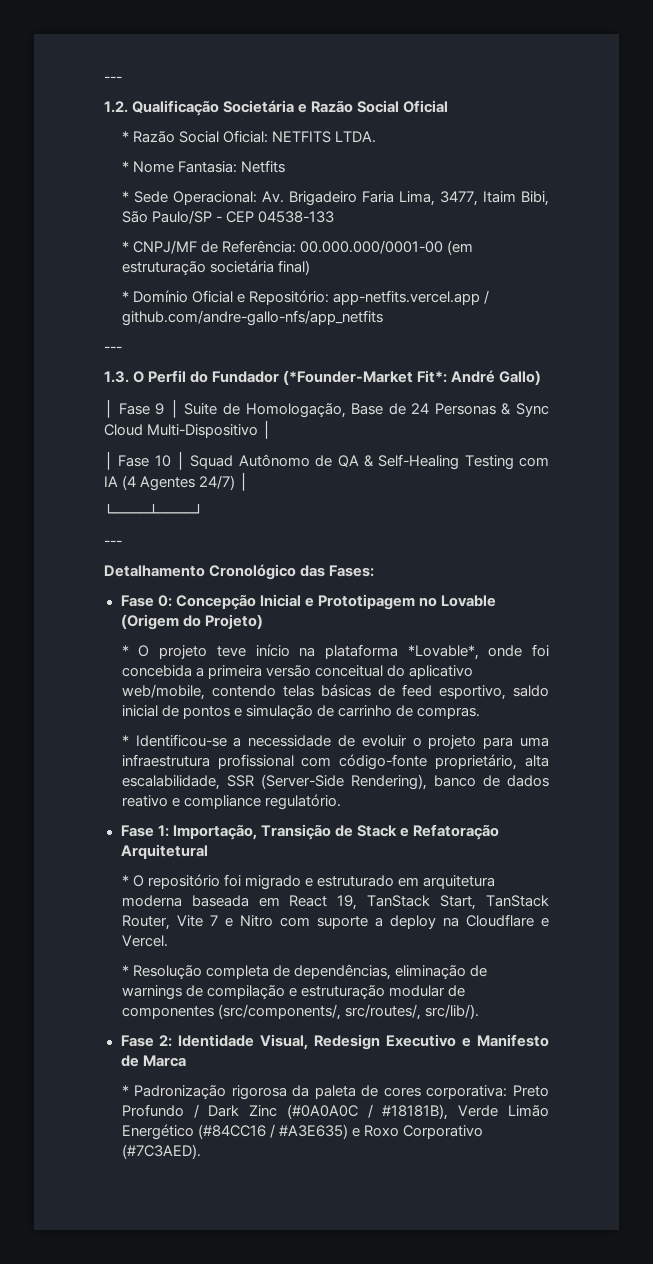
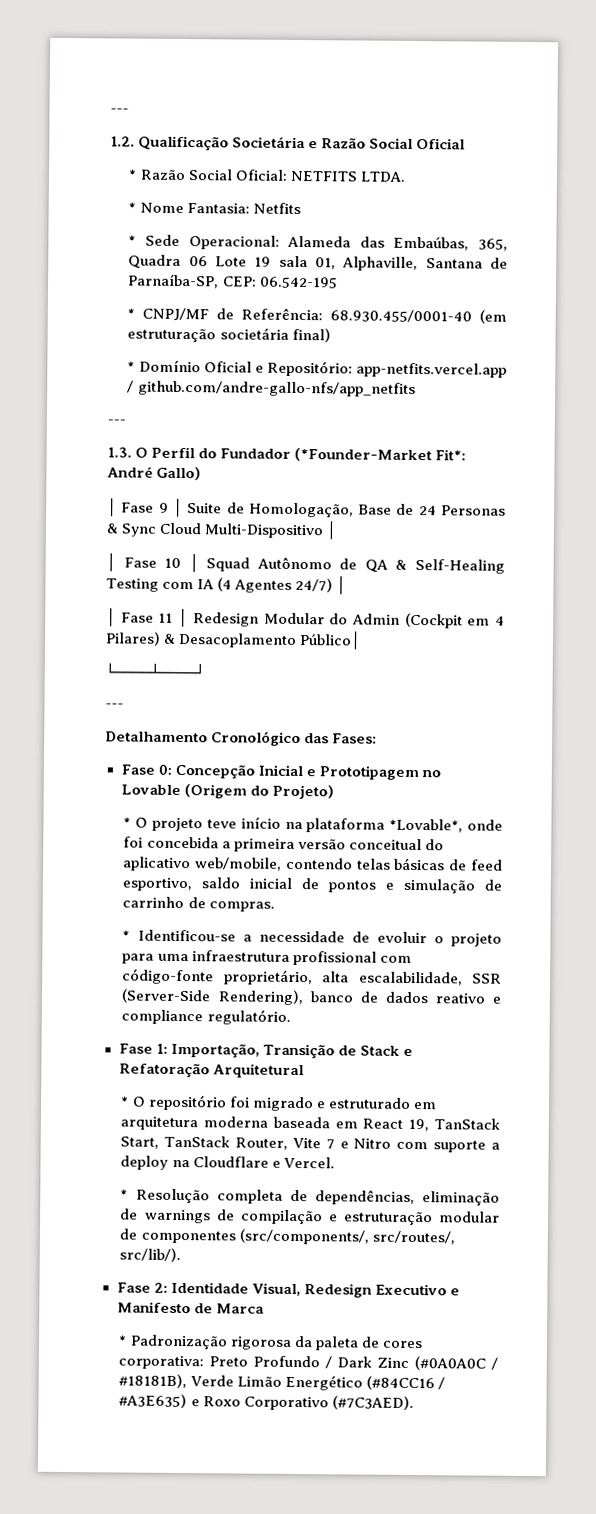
- * Sede Operacional: Av. Brigadeiro Faria Lima, 3477, Itaim Bibi, São Paulo/SP - CEP 04538-133
+ * Sede Operacional: Alameda das Embaúbas, 365, Quadra 06 Lote 19 sala 01, Alphaville, Santana de Parnaíba-SP, CEP: 06.542-195
- * CNPJ/MF de Referência: 00.000.000/0001-00 (em estruturação societária final)
+ * CNPJ/MF de Referência: 68.930.455/0001-40 (em estruturação societária final)
+ │ Fase 11 │ Redesign Modular do Admin (Cockpit em 4 Pilares) & Desacoplamento Público│

